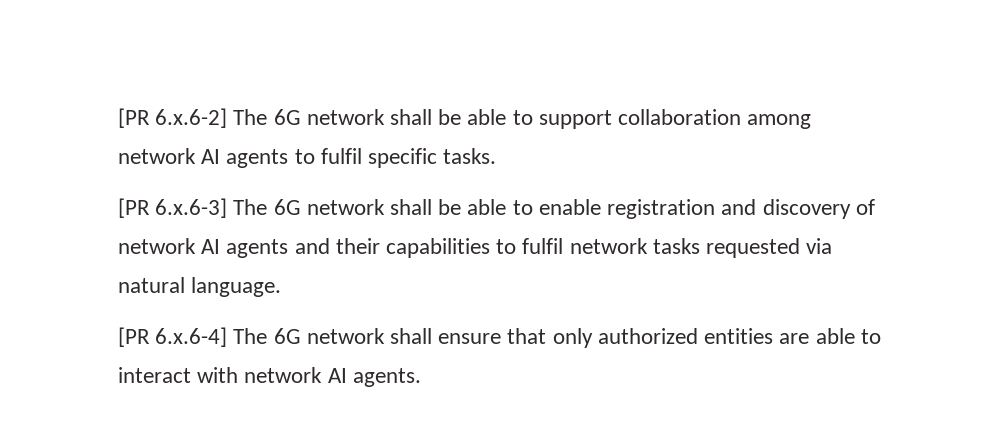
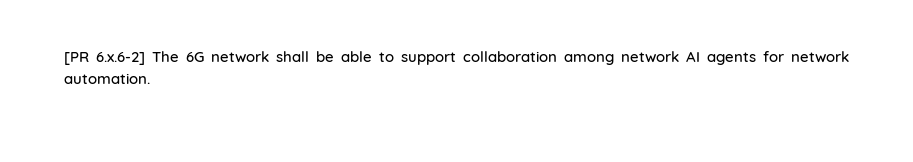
- [PR 6.x.6-2] The 6G network shall be able to support collaboration among network AI agents to fulfil specific tasks.
- [PR 6.x.6-3] The 6G network shall be able to enable registration and discovery of network AI agents and their capabilities to fulfil network tasks requested via natural language.
- [PR 6.x.6-4] The 6G network shall ensure that only authorized entities are able to interact with network AI agents.
+ [PR 6.x.6-2] The 6G network shall be able to support collaboration among network AI agents for network automation.

